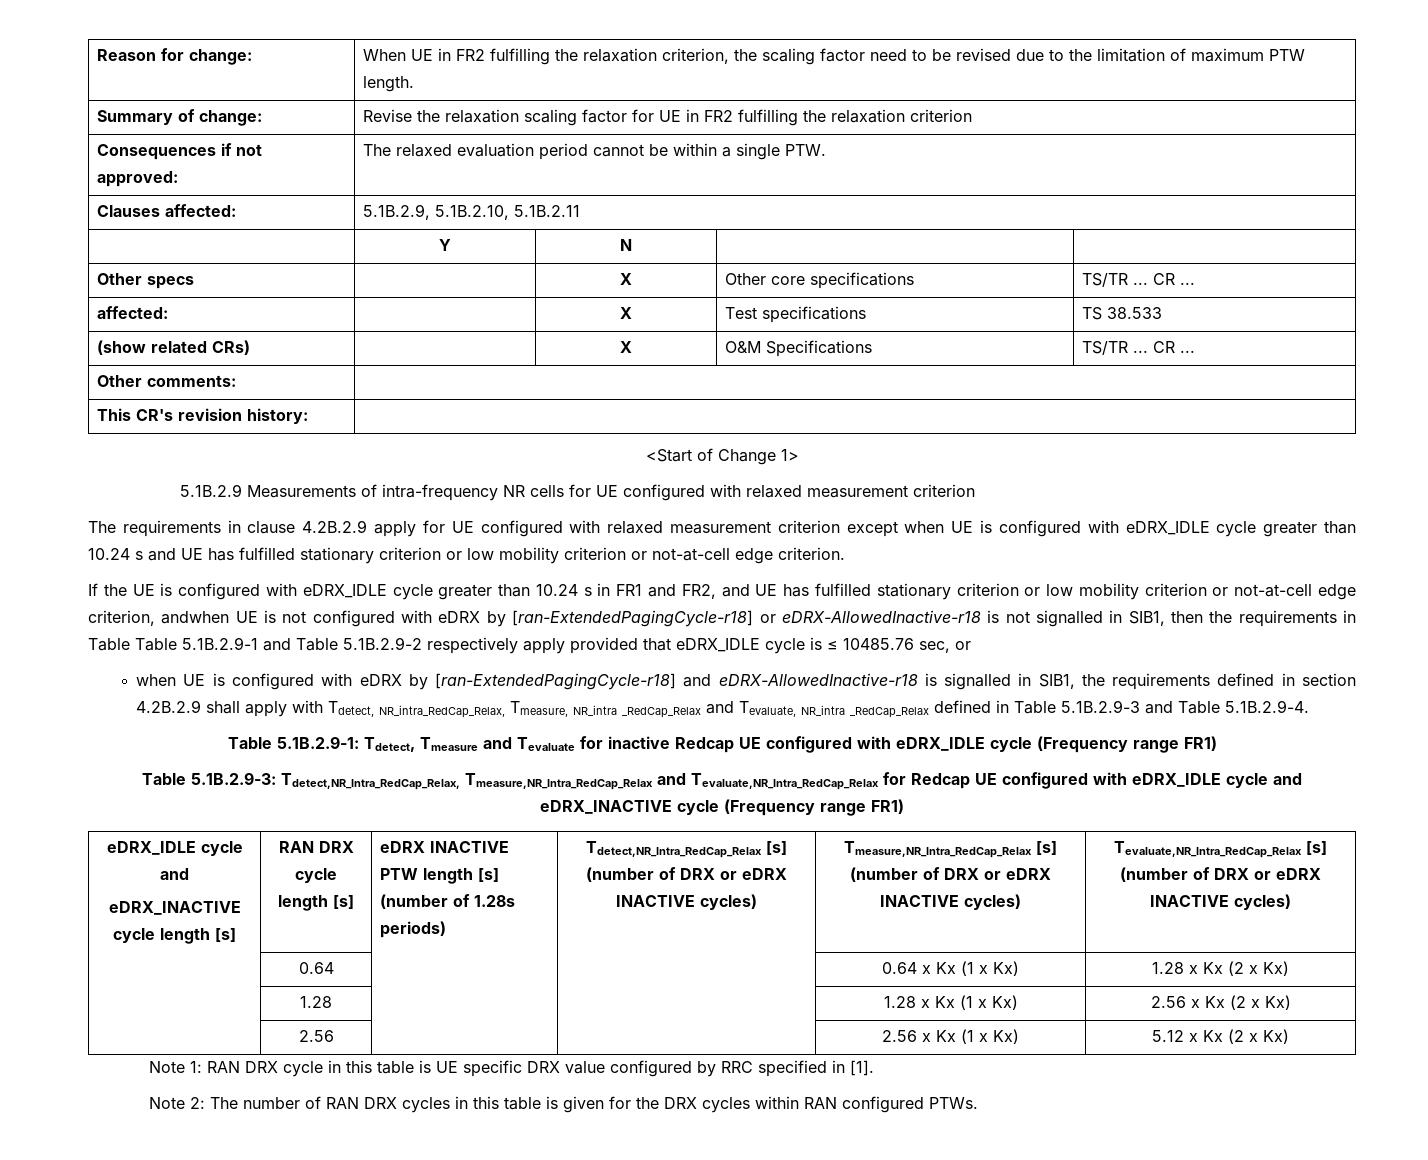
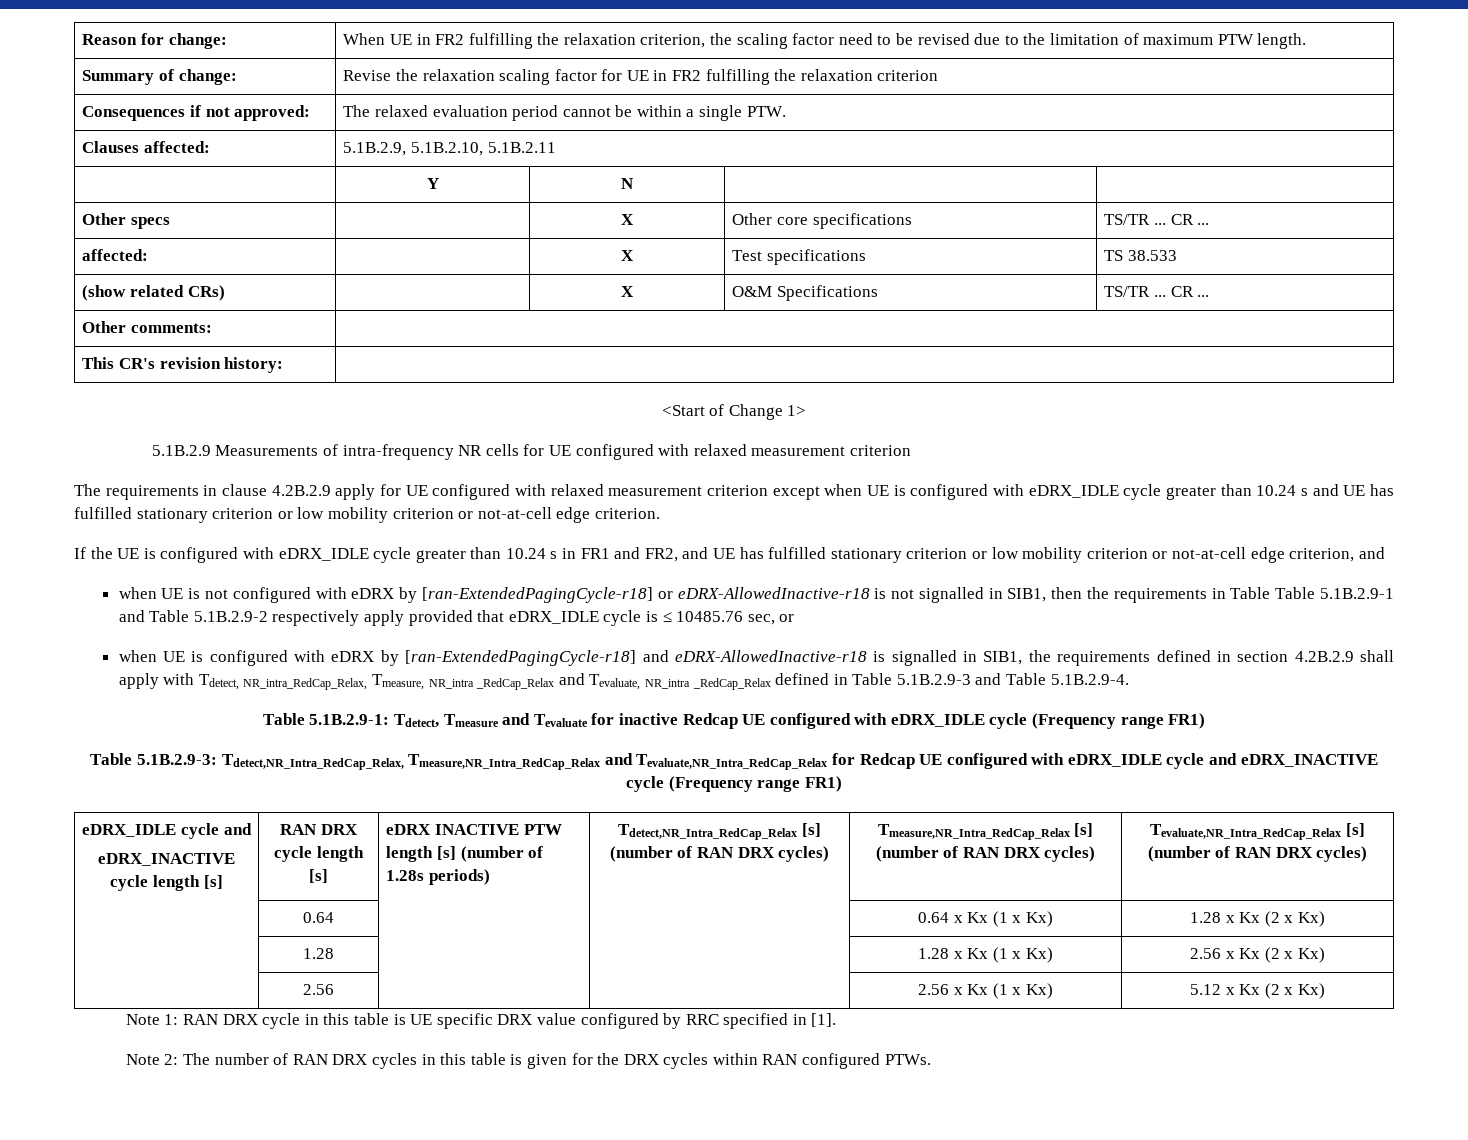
- If the UE is configured with eDRX_IDLE cycle greater than 10.24 s in FR1 and FR2, and UE has fulfilled stationary criterion or low mobility criterion or not-at-cell edge criterion, andwhen UE is not configured with eDRX by [ran-ExtendedPagingCycle-r18] or eDRX-AllowedInactive-r18 is not signalled in SIB1, then the requirements in Table Table 5.1B.2.9-1 and Table 5.1B.2.9-2 respectively apply provided that eDRX_IDLE cycle is ≤ 10485.76 sec, or
+ If the UE is configured with eDRX_IDLE cycle greater than 10.24 s in FR1 and FR2, and UE has fulfilled stationary criterion or low mobility criterion or not-at-cell edge criterion, and
+ when UE is not configured with eDRX by [ran-ExtendedPagingCycle-r18] or eDRX-AllowedInactive-r18 is not signalled in SIB1, then the requirements in Table Table 5.1B.2.9-1 and Table 5.1B.2.9-2 respectively apply provided that eDRX_IDLE cycle is ≤ 10485.76 sec, or
- Tdetect,NR_Intra_RedCap_Relax [s] (number of DRX or eDRX INACTIVE cycles)
+ Tdetect,NR_Intra_RedCap_Relax [s] (number of RAN DRX cycles)
- Tmeasure,NR_Intra_RedCap_Relax [s] (number of DRX or eDRX INACTIVE cycles)
+ Tmeasure,NR_Intra_RedCap_Relax [s] (number of RAN DRX cycles)
- Tevaluate,NR_Intra_RedCap_Relax [s] (number of DRX or eDRX INACTIVE cycles)
+ Tevaluate,NR_Intra_RedCap_Relax [s] (number of RAN DRX cycles)

